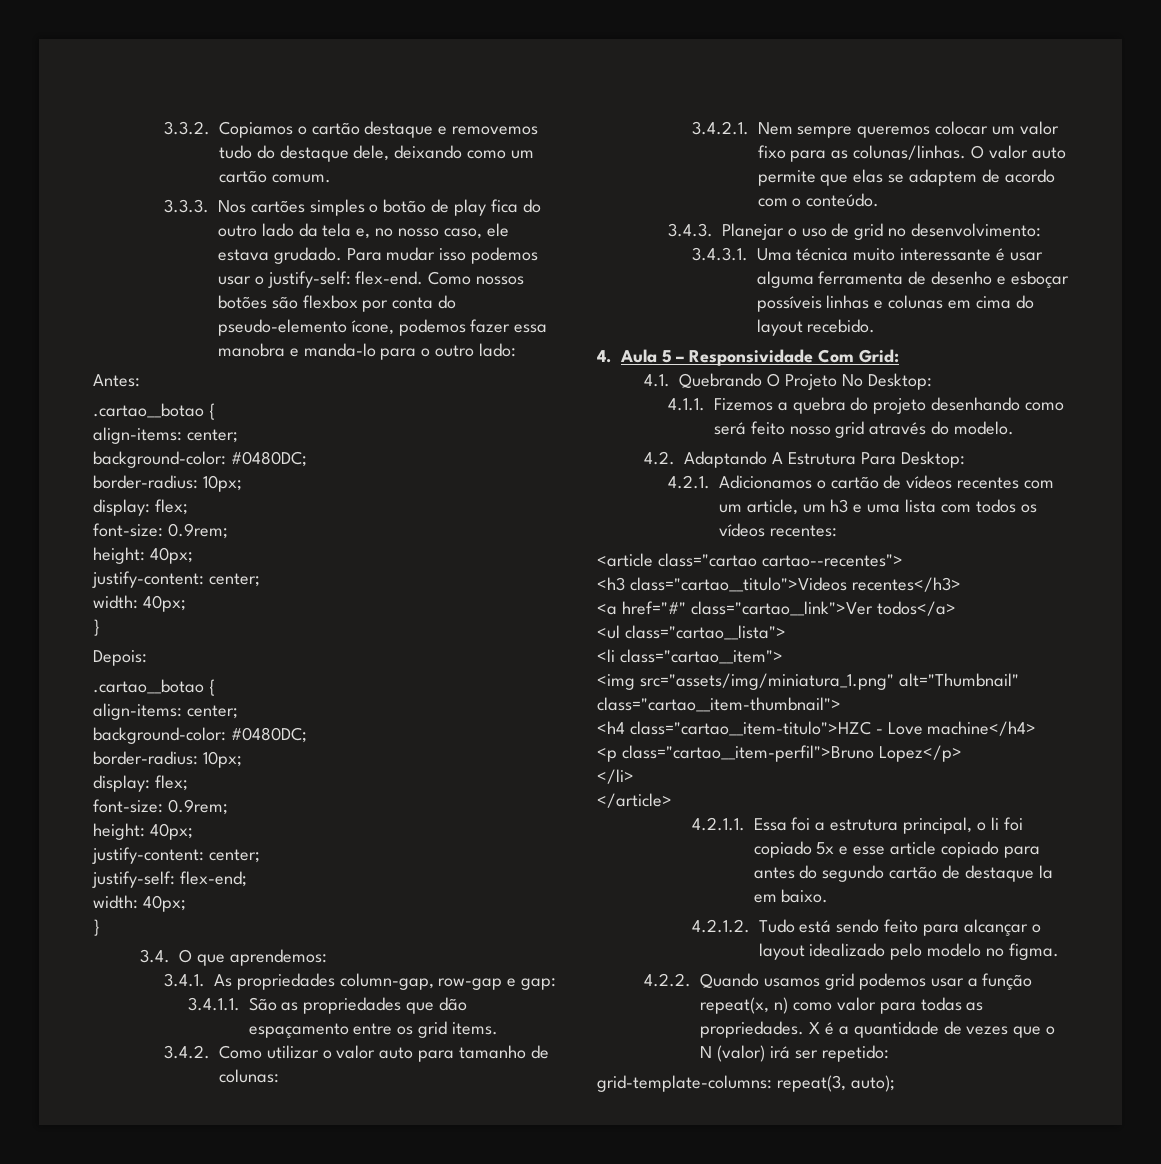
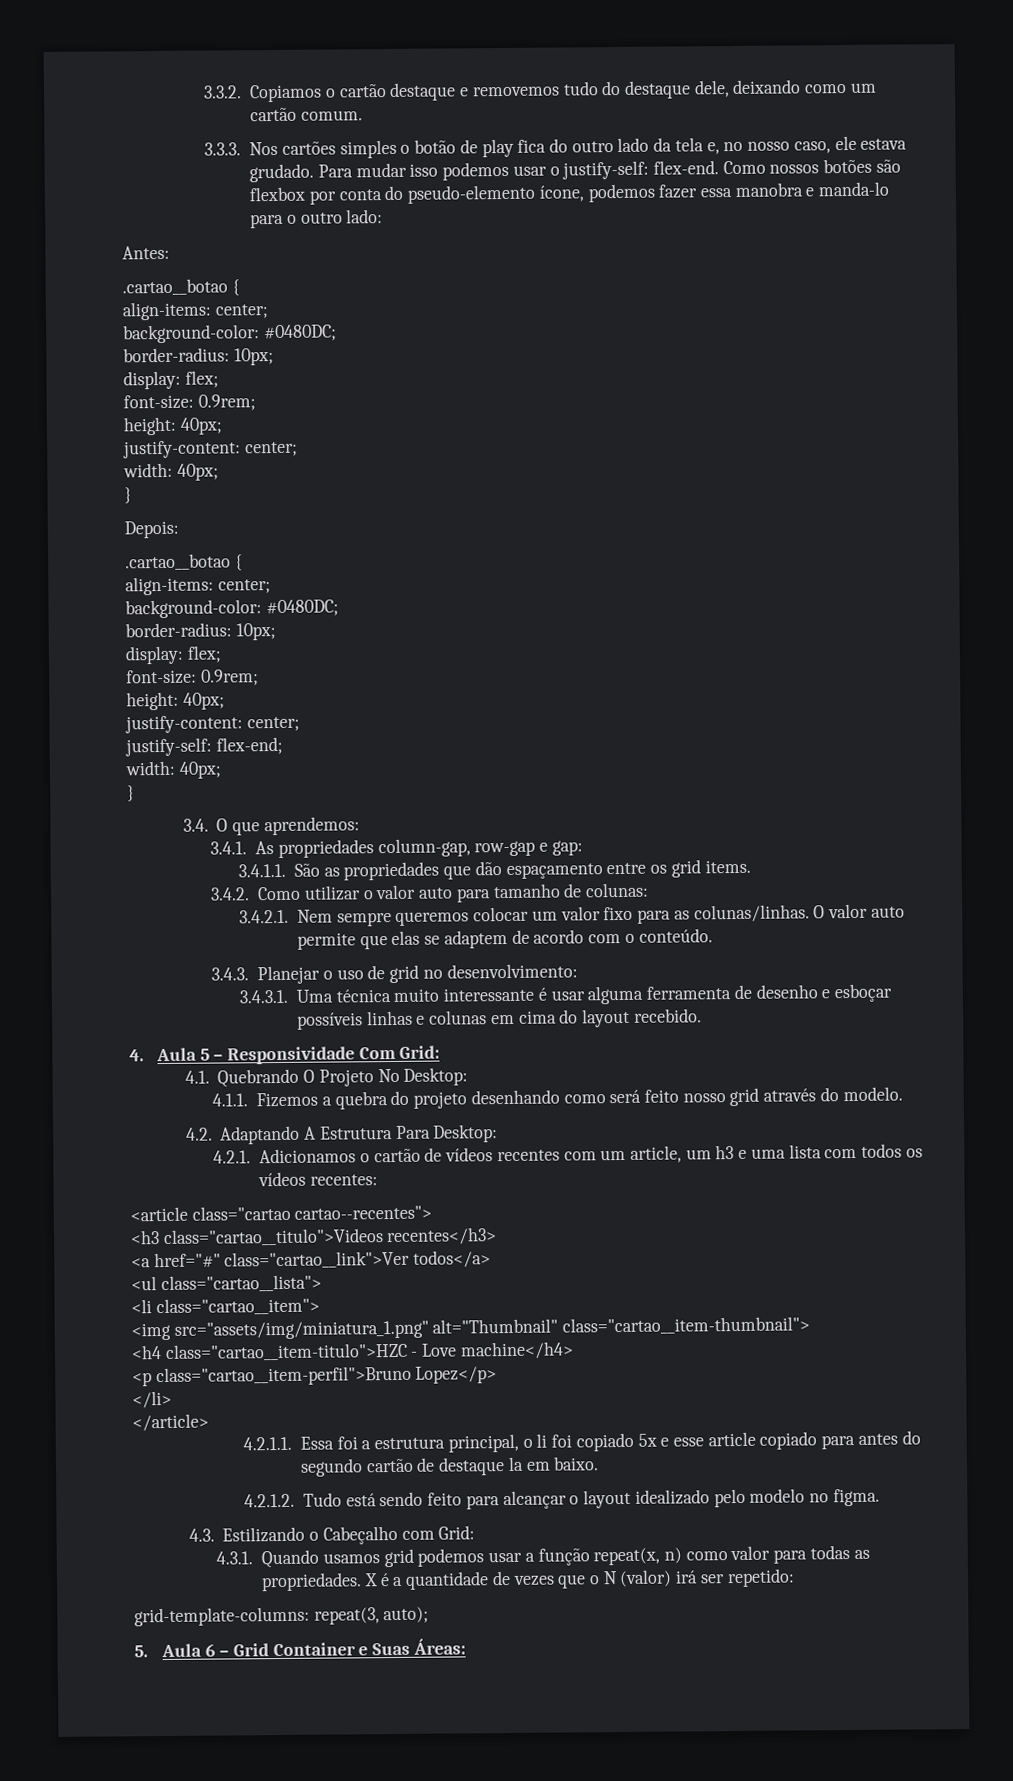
- 4.2.2. Quando usamos grid podemos usar a função repeat(x, n) como valor para todas as propriedades.
+ 4.3. Estilizando o Cabeçalho com Grid:
+ 4.3.1. Quando usamos grid podemos usar a função repeat(x, n) como valor para todas as propriedades.
+ 5. Aula 6 – Grid Container e Suas Áreas:

